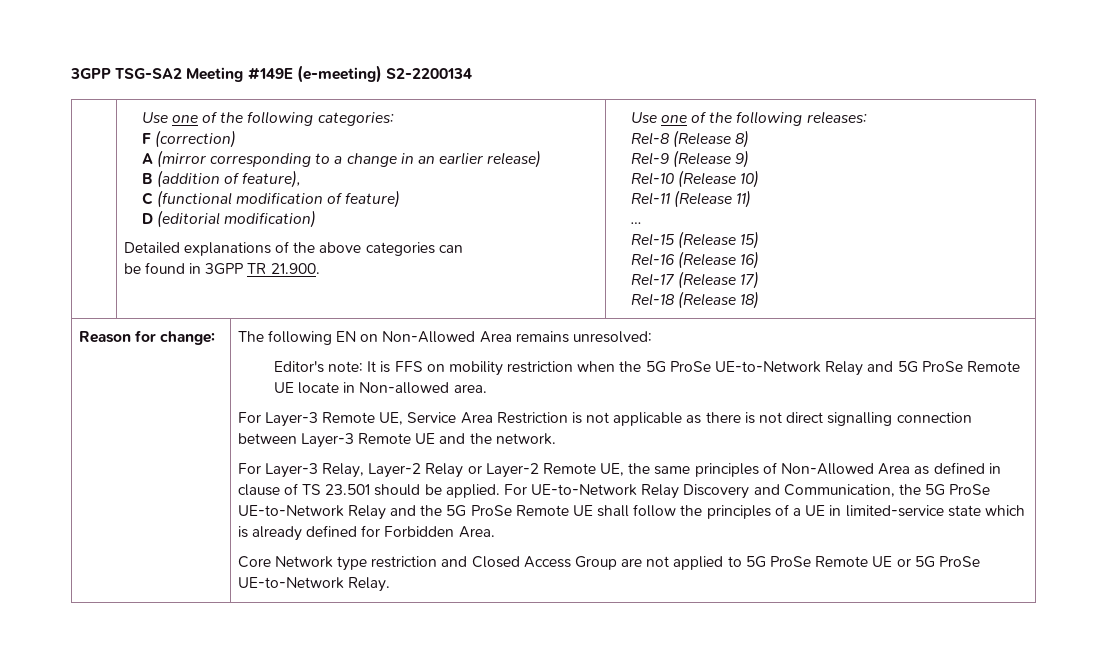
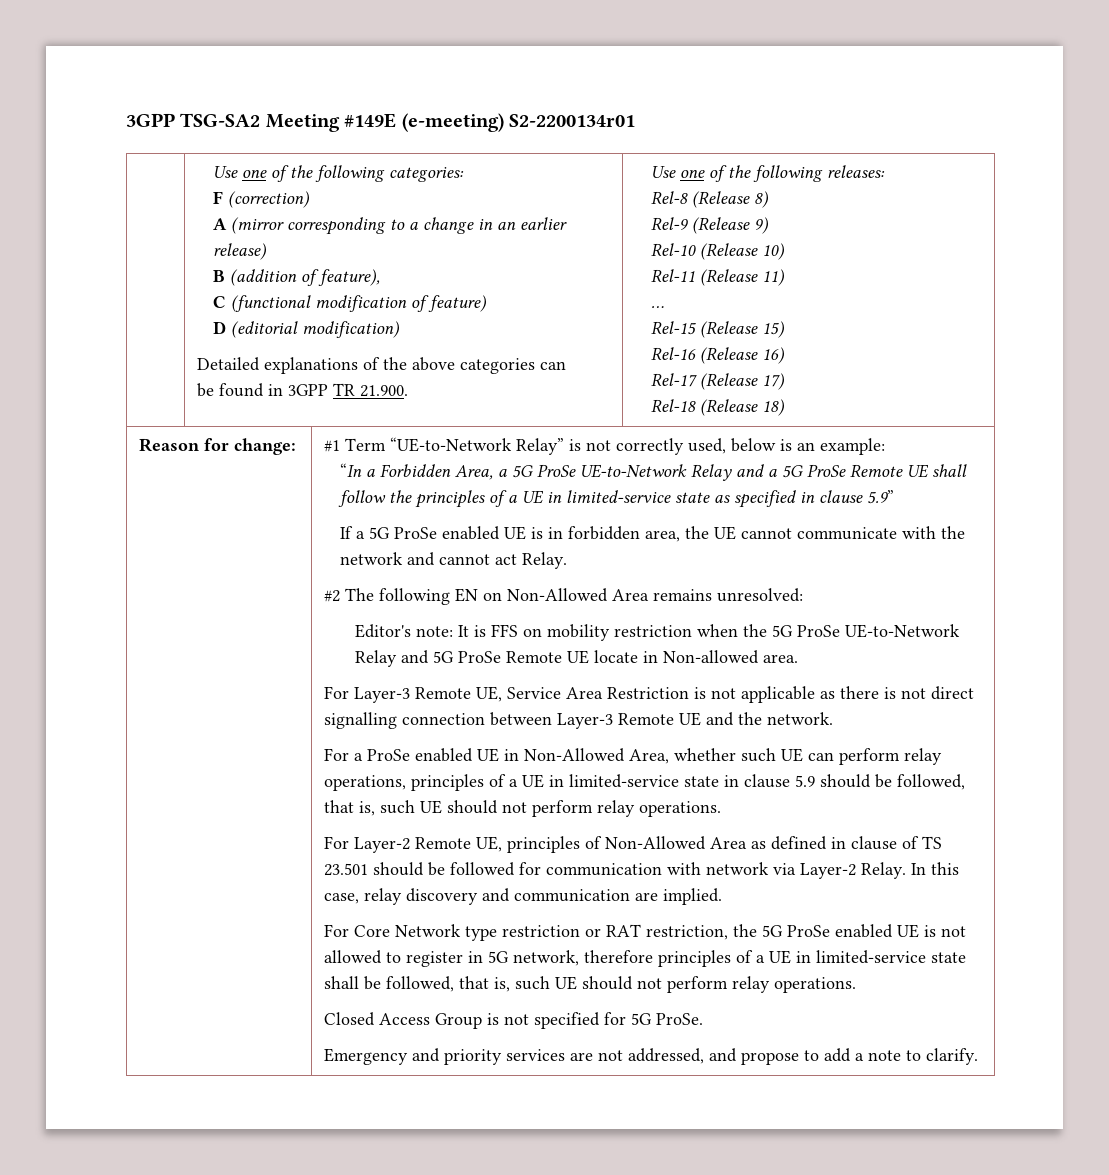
- 3GPP TSG-SA2 Meeting #149E (e-meeting) S2-2200134
+ 3GPP TSG-SA2 Meeting #149E (e-meeting) S2-2200134r01
- The following EN on Non-Allowed Area remains unresolved:
+ #1 Term “UE-to-Network Relay” is not correctly used, below is an example:
+ “In a Forbidden Area, a 5G ProSe UE-to-Network Relay and a 5G ProSe Remote UE shall follow the principles of a UE in limited-service state as specified in clause 5.9”
+ If a 5G ProSe enabled UE is in forbidden area, the UE cannot communicate with the network and cannot act Relay.
+ #2 The following EN on Non-Allowed Area remains unresolved:
- For Layer-3 Relay, Layer-2 Relay or Layer-2 Remote UE, the same principles of Non-Allowed Area as defined in clause of TS 23.501 should be applied. For UE-to-Network Relay Discovery and Communication, the 5G ProSe UE-to-Network Relay and the 5G ProSe Remote UE shall follow the principles of a UE in limited-service state which is already defined for Forbidden Area.
- Core Network type restriction and Closed Access Group are not applied to 5G ProSe Remote UE or 5G ProSe UE-to-Network Relay.
+ For a ProSe enabled UE in Non-Allowed Area, whether such UE can perform relay operations, principles of a UE in limited-service state in clause 5.9 should be followed, that is, such UE should not perform relay operations.
+ For Layer-2 Remote UE, principles of Non-Allowed Area as defined in clause of TS 23.501 should be followed for communication with network via Layer-2 Relay. In this case, relay discovery and communication are implied.
+ For Core Network type restriction or RAT restriction, the 5G ProSe enabled UE is not allowed to register in 5G network, therefore principles of a UE in limited-service state shall be followed, that is, such UE should not perform relay operations.
+ Closed Access Group is not specified for 5G ProSe.
+ Emergency and priority services are not addressed, and propose to add a note to clarify.

